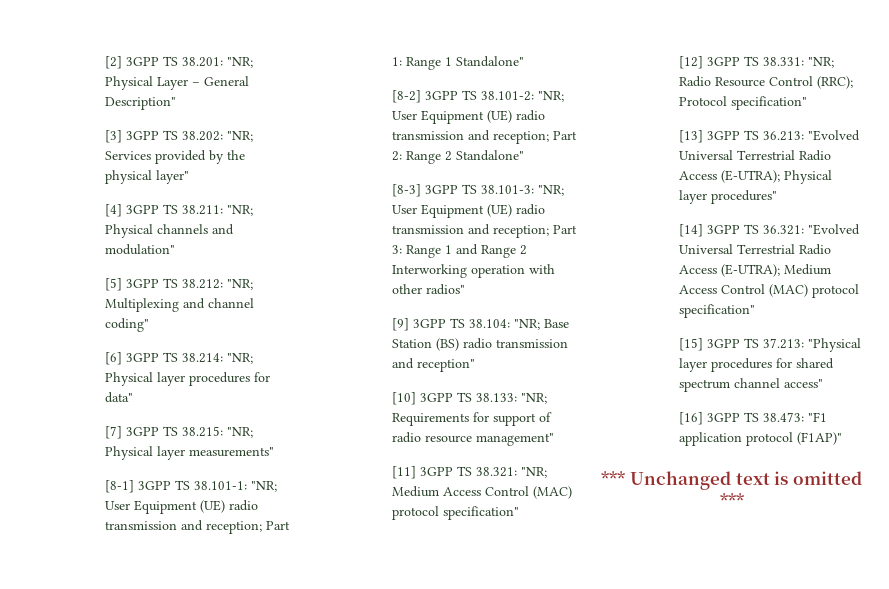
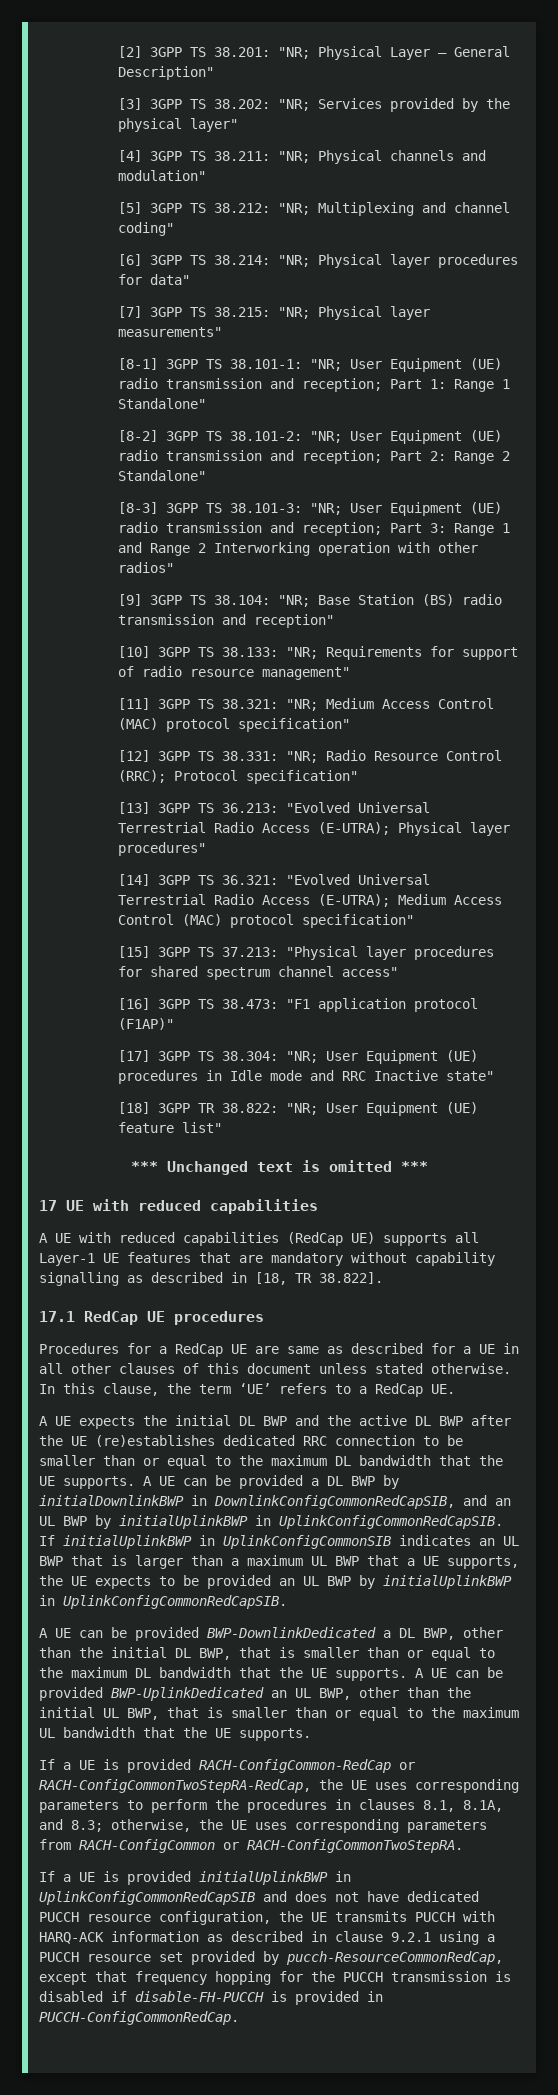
+ [17] 3GPP TS 38.304: "NR; User Equipment (UE) procedures in Idle mode and RRC Inactive state"
+ [18] 3GPP TR 38.822: "NR; User Equipment (UE) feature list"
+ 17 UE with reduced capabilities
+ A UE with reduced capabilities (RedCap UE) supports all Layer-1 UE features that are mandatory without capability signalling as described in [18, TR 38.822].
+ 17.1 RedCap UE procedures
+ Procedures for a RedCap UE are same as described for a UE in all other clauses of this document unless stated otherwise. In this clause, the term ‘UE’ refers to a RedCap UE.
+ A UE expects the initial DL BWP and the active DL BWP after the UE (re)establishes dedicated RRC connection to be smaller than or equal to the maximum DL bandwidth that the UE supports. A UE can be provided a DL BWP by initialDownlinkBWP in DownlinkConfigCommonRedCapSIB, and an UL BWP by initialUplinkBWP in UplinkConfigCommonRedCapSIB. If initialUplinkBWP in UplinkConfigCommonSIB indicates an UL BWP that is larger than a maximum UL BWP that a UE supports, the UE expects to be provided an UL BWP by initialUplinkBWP in UplinkConfigCommonRedCapSIB.
+ A UE can be provided BWP-DownlinkDedicated a DL BWP, other than the initial DL BWP, that is smaller than or equal to the maximum DL bandwidth that the UE supports. A UE can be provided BWP-UplinkDedicated an UL BWP, other than the initial UL BWP, that is smaller than or equal to the maximum UL bandwidth that the UE supports.
+ If a UE is provided RACH-ConfigCommon-RedCap or RACH-ConfigCommonTwoStepRA-RedCap, the UE uses corresponding parameters to perform the procedures in clauses 8.1, 8.1A, and 8.3; otherwise, the UE uses corresponding parameters from RACH-ConfigCommon or RACH-ConfigCommonTwoStepRA.
+ If a UE is provided initialUplinkBWP in UplinkConfigCommonRedCapSIB and does not have dedicated PUCCH resource configuration, the UE transmits PUCCH with HARQ-ACK information as described in clause 9.2.1 using a PUCCH resource set provided by pucch-ResourceCommonRedCap, except that frequency hopping for the PUCCH transmission is disabled if disable-FH-PUCCH is provided in PUCCH-ConfigCommonRedCap.

